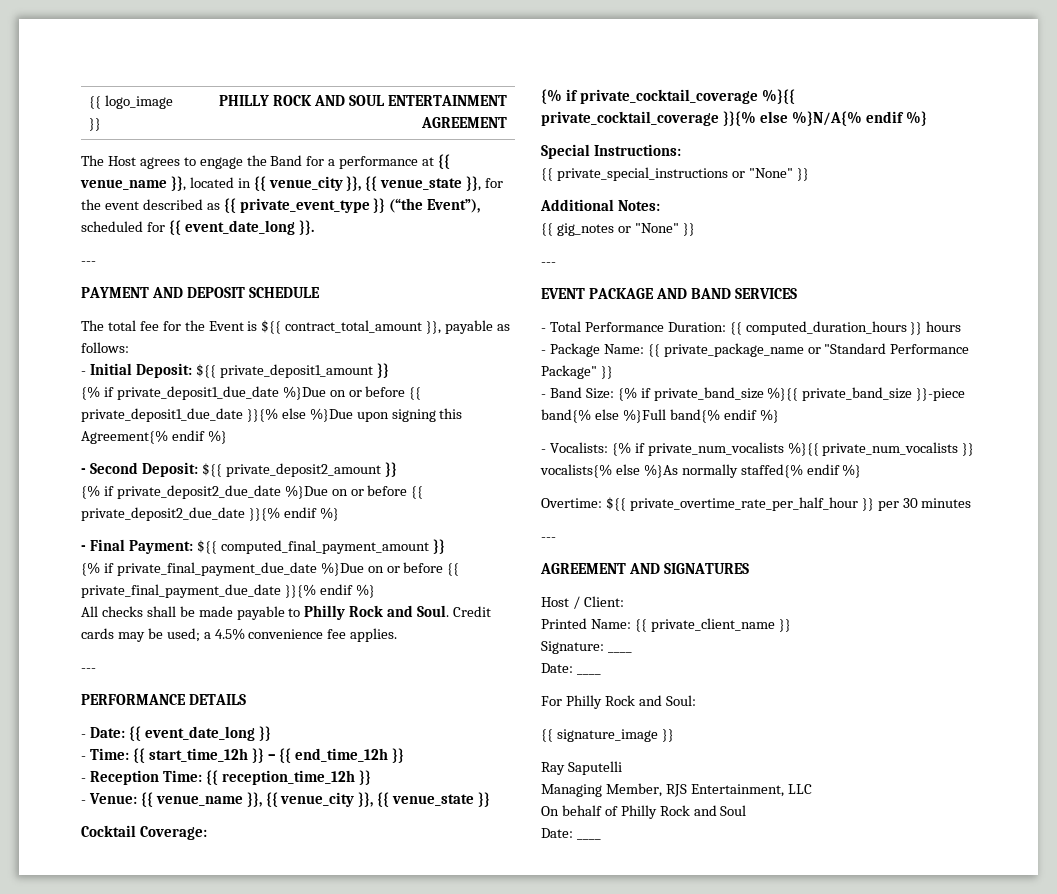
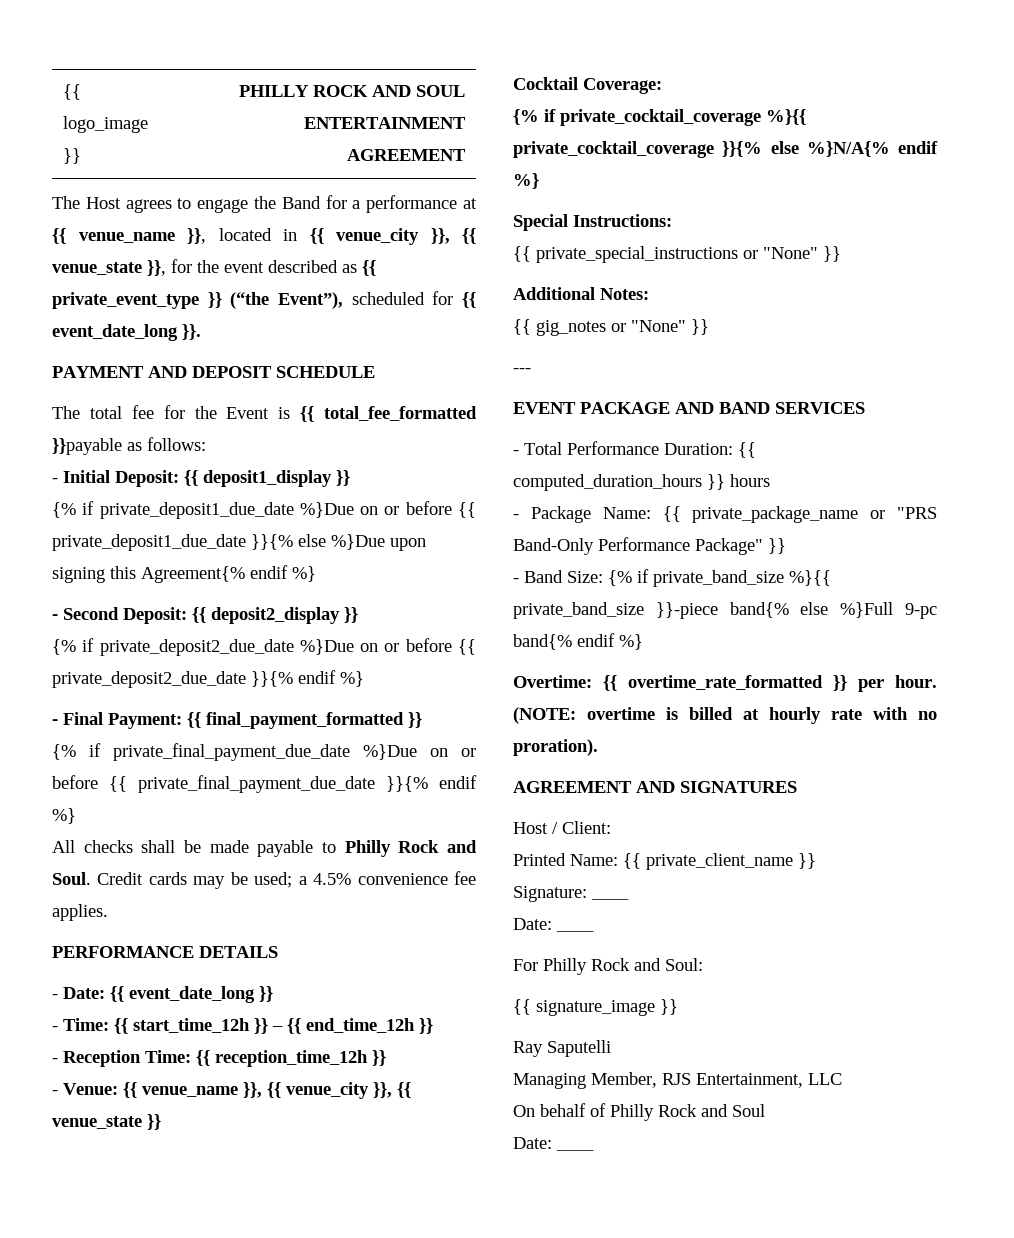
  The Host agrees to engage the Band for a performance at {{ venue_name }}, located in {{ venue_city }}, {{ venue_state }}, for the event described as {{ private_event_type }} (“the Event”), scheduled for {{ event_date_long }}.
- ---
- The total fee for the Event is ${{ contract_total_amount }}, payable as follows:
+ The total fee for the Event is {{ total_fee_formatted }}payable as follows:
- - Initial Deposit: ${{ private_deposit1_amount }}
+ - Initial Deposit: {{ deposit1_display }}
- - Second Deposit: ${{ private_deposit2_amount }}
+ - Second Deposit: {{ deposit2_display }}
- - Final Payment: ${{ computed_final_payment_amount }}
+ - Final Payment: {{ final_payment_formatted }}
  Credit cards may be used; a 4.5% convenience fee applies.
- ---
- - Package Name: {{ private_package_name or "Standard Performance Package" }}
+ - Package Name: {{ private_package_name or "PRS Band-Only Performance Package" }}
- - Band Size: {% if private_band_size %}{{ private_band_size }}-piece band{% else %}Full band{% endif %}
+ - Band Size: {% if private_band_size %}{{ private_band_size }}-piece band{% else %}Full 9-pc band{% endif %}
- - Vocalists: {% if private_num_vocalists %}{{ private_num_vocalists }} vocalists{% else %}As normally staffed{% endif %}
- Overtime: ${{ private_overtime_rate_per_half_hour }} per 30 minutes
- ---
+ Overtime: {{ overtime_rate_formatted }} per hour. (NOTE: overtime is billed at hourly rate with no proration).

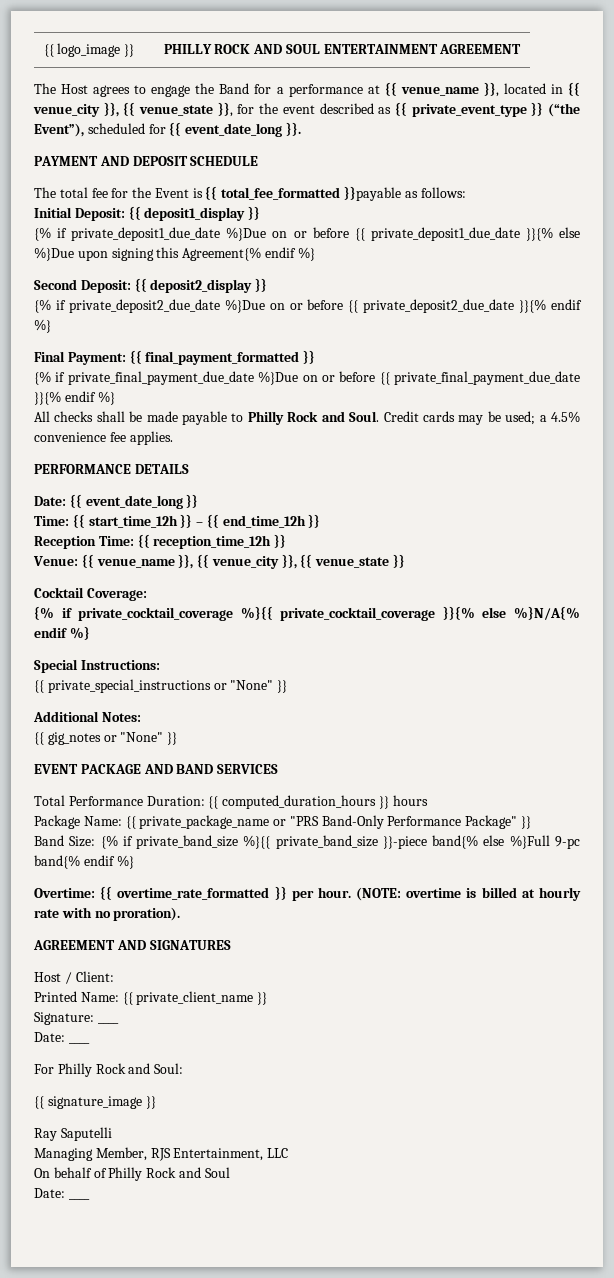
- - Initial Deposit: {{ deposit1_display }}
+ Initial Deposit: {{ deposit1_display }}
- - Second Deposit: {{ deposit2_display }}
+ Second Deposit: {{ deposit2_display }}
- - Final Payment: {{ final_payment_formatted }}
+ Final Payment: {{ final_payment_formatted }}
- - Date: {{ event_date_long }}
+ Date: {{ event_date_long }}
- - Time: {{ start_time_12h }} – {{ end_time_12h }}
+ Time: {{ start_time_12h }} – {{ end_time_12h }}
- - Reception Time: {{ reception_time_12h }}
+ Reception Time: {{ reception_time_12h }}
- - Venue: {{ venue_name }}, {{ venue_city }}, {{ venue_state }}
+ Venue: {{ venue_name }}, {{ venue_city }}, {{ venue_state }}
- ---
- - Total Performance Duration: {{ computed_duration_hours }} hours
+ Total Performance Duration: {{ computed_duration_hours }} hours
- - Package Name: {{ private_package_name or "PRS Band-Only Performance Package" }}
+ Package Name: {{ private_package_name or "PRS Band-Only Performance Package" }}
- - Band Size: {% if private_band_size %}{{ private_band_size }}-piece band{% else %}Full 9-pc band{% endif %}
+ Band Size: {% if private_band_size %}{{ private_band_size }}-piece band{% else %}Full 9-pc band{% endif %}

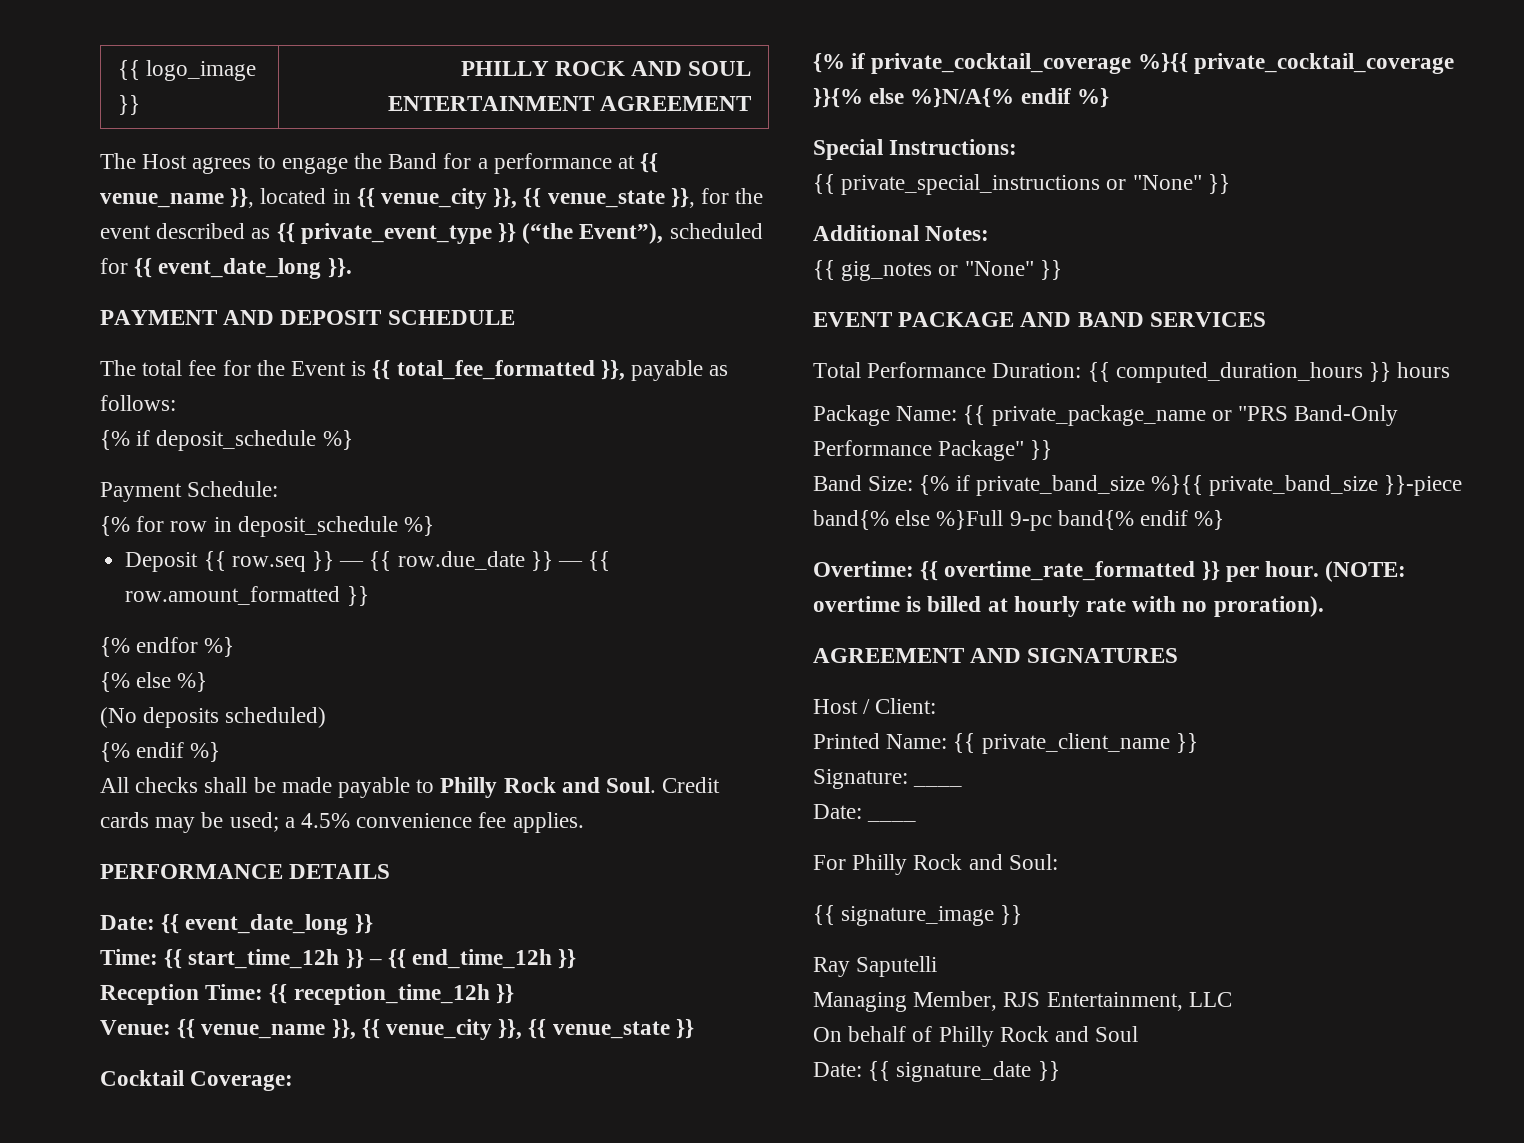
- The total fee for the Event is {{ total_fee_formatted }}payable as follows:
+ The total fee for the Event is {{ total_fee_formatted }}, payable as follows:
- Initial Deposit: {{ deposit1_display }}
- {% if private_deposit1_due_date %}Due on or before {{ private_deposit1_due_date }}{% else %}Due upon signing this Agreement{% endif %}
- Second Deposit: {{ deposit2_display }}
- {% if private_deposit2_due_date %}Due on or before {{ private_deposit2_due_date }}{% endif %}
- Final Payment: {{ final_payment_formatted }}
- {% if private_final_payment_due_date %}Due on or before {{ private_final_payment_due_date }}{% endif %}
+ {% if deposit_schedule %}
+ Payment Schedule:
+ {% for row in deposit_schedule %}
+ Deposit {{ row.seq }} — {{ row.due_date }} — {{ row.amount_formatted }}
+ {% endfor %}
+ {% else %}
+ (No deposits scheduled)
+ {% endif %}
  On behalf of Philly Rock and Soul
- Date: ____
+ Date: {{ signature_date }}

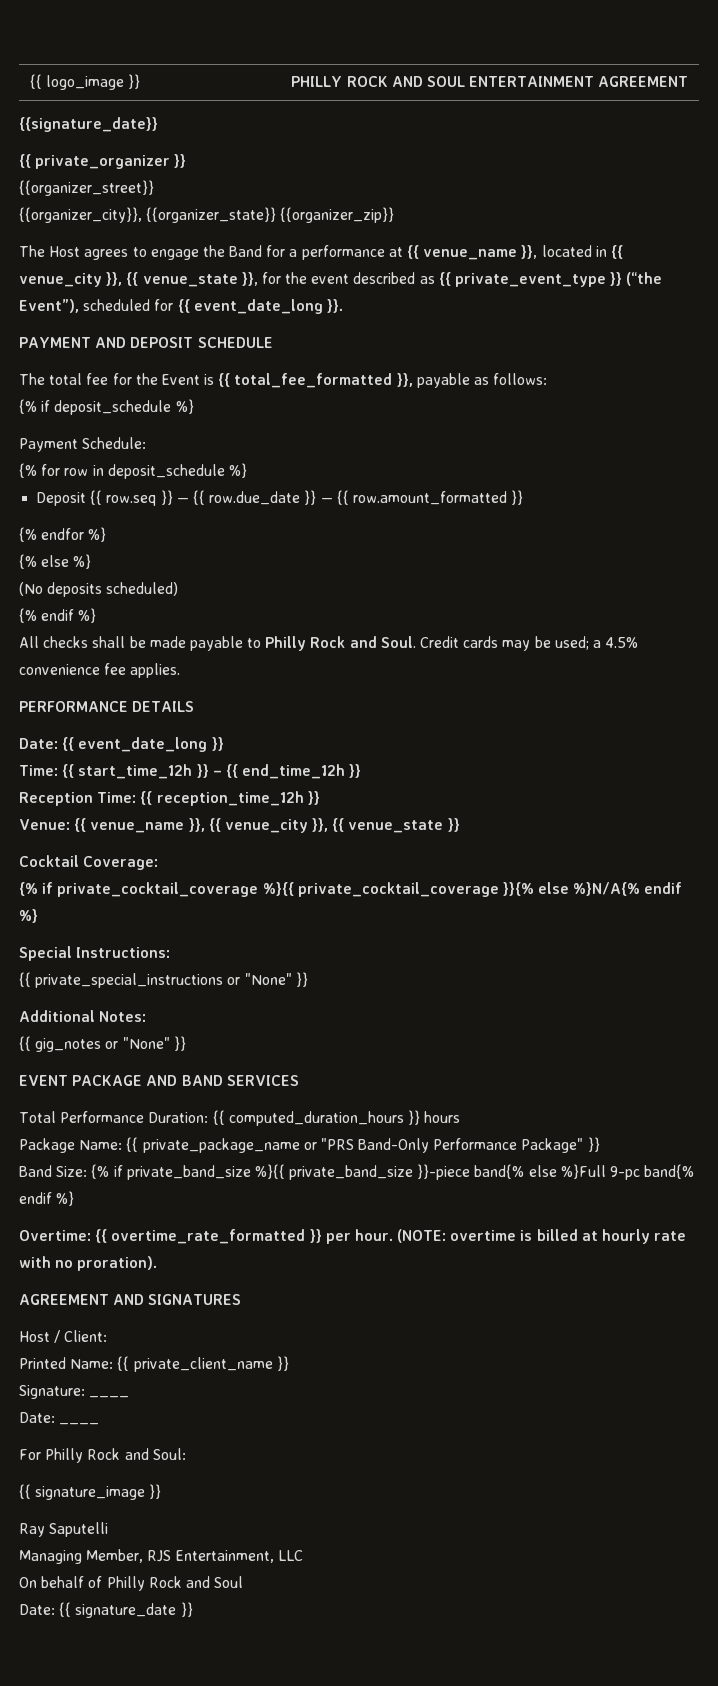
+ {{signature_date}}
+ {{ private_organizer }}
+ {{organizer_street}}
+ {{organizer_city}}, {{organizer_state}} {{organizer_zip}}

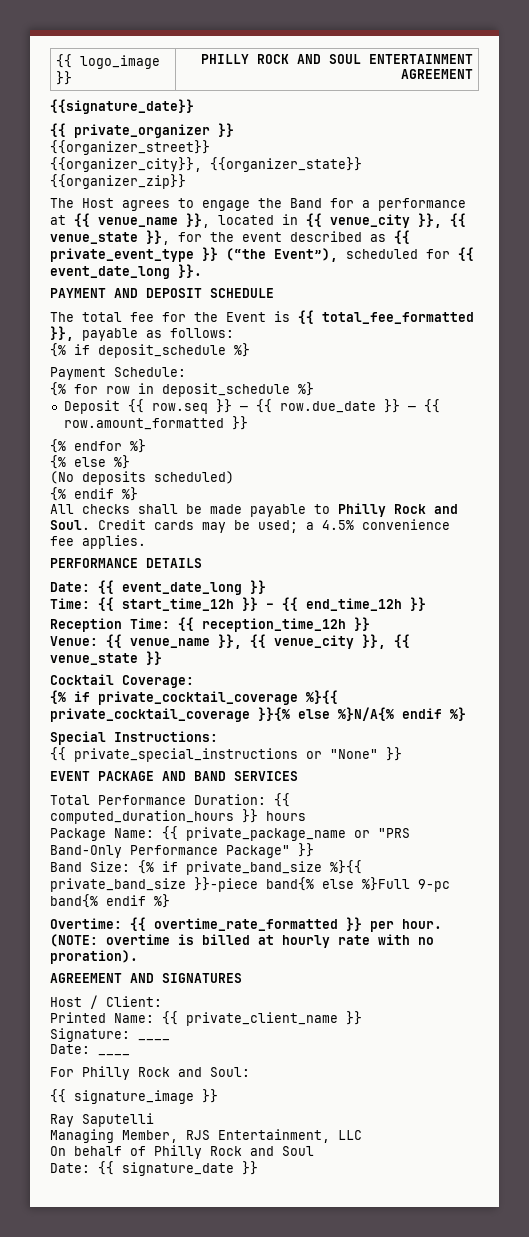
- Additional Notes:
- {{ gig_notes or "None" }}

